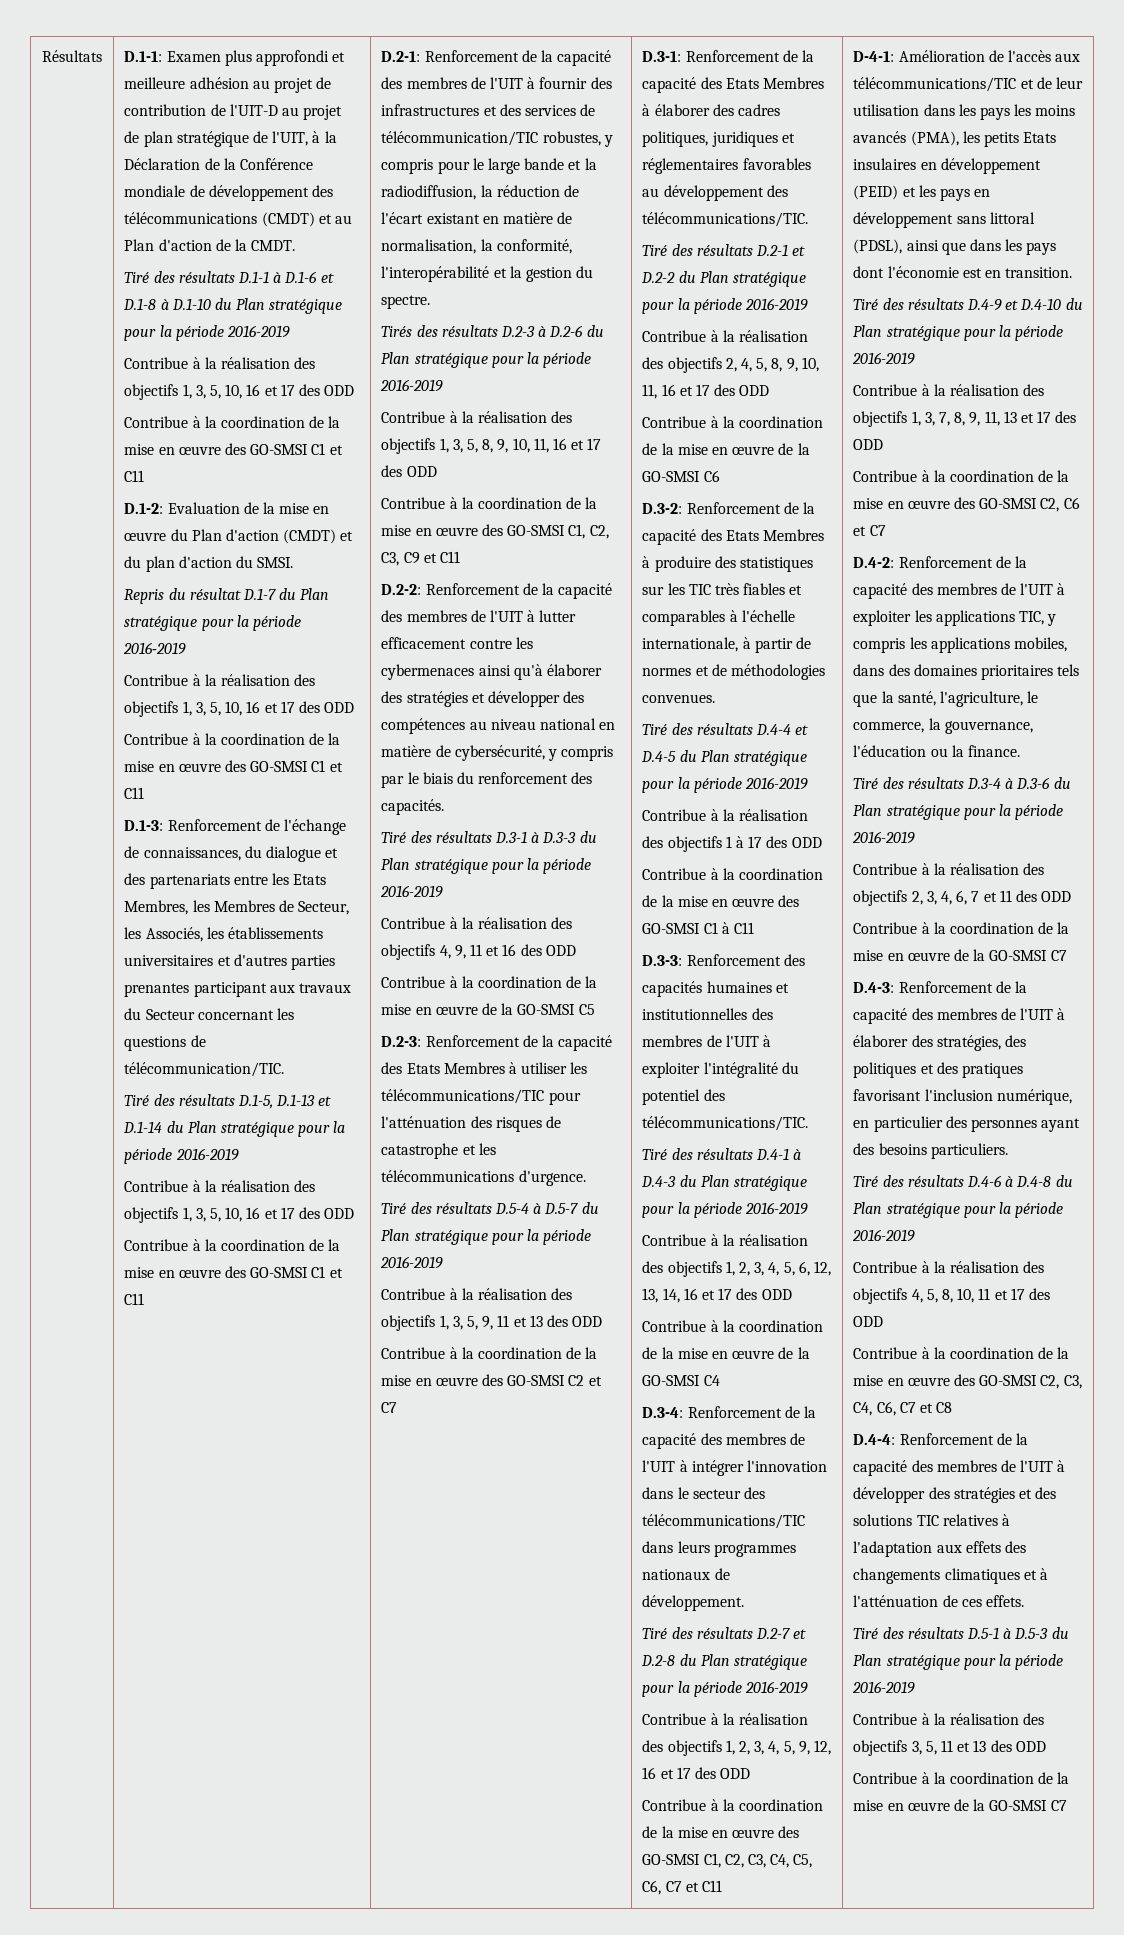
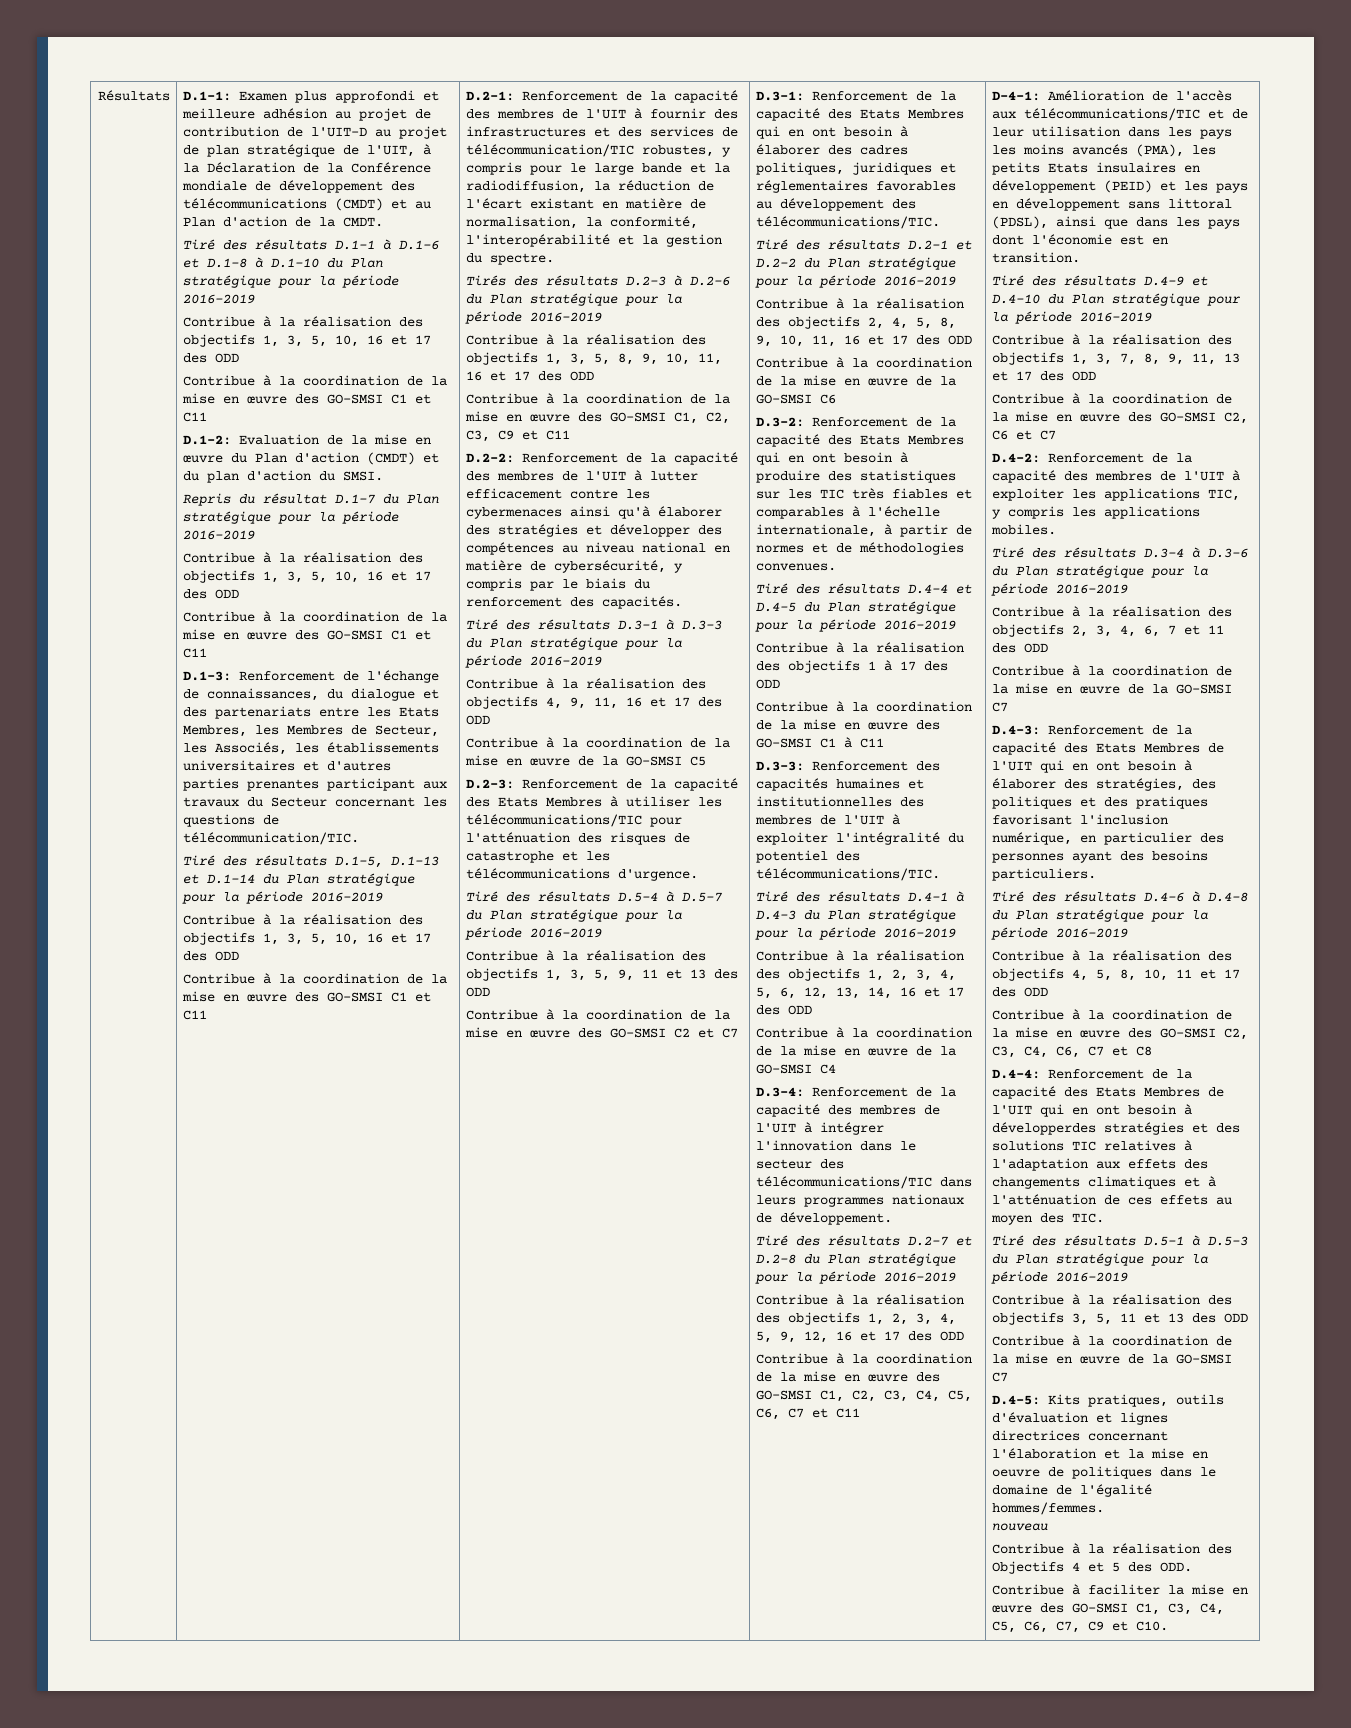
- Contribue à la réalisation des objectifs 4, 9, 11 et 16 des ODD
+ Contribue à la réalisation des objectifs 4, 9, 11, 16 et 17 des ODD
- D.3-1: Renforcement de la capacité des Etats Membres à élaborer des cadres politiques, juridiques et réglementaires favorables au développement des télécommunications/TIC.
+ D.3-1: Renforcement de la capacité des Etats Membres qui en ont besoin à élaborer des cadres politiques, juridiques et réglementaires favorables au développement des télécommunications/TIC.
- D.3-2: Renforcement de la capacité des Etats Membres à produire des statistiques sur les TIC très fiables et comparables à l'échelle internationale, à partir de normes et de méthodologies convenues.
+ D.3-2: Renforcement de la capacité des Etats Membres qui en ont besoin à produire des statistiques sur les TIC très fiables et comparables à l'échelle internationale, à partir de normes et de méthodologies convenues.
- D.4-2: Renforcement de la capacité des membres de l'UIT à exploiter les applications TIC, y compris les applications mobiles, dans des domaines prioritaires tels que la santé, l'agriculture, le commerce, la gouvernance, l'éducation ou la finance.
+ D.4-2: Renforcement de la capacité des membres de l'UIT à exploiter les applications TIC, y compris les applications mobiles.
- D.4-3: Renforcement de la capacité des membres de l'UIT à élaborer des stratégies, des politiques et des pratiques favorisant l'inclusion numérique, en particulier des personnes ayant des besoins particuliers.
+ D.4-3: Renforcement de la capacité des Etats Membres de l'UIT qui en ont besoin à élaborer des stratégies, des politiques et des pratiques favorisant l'inclusion numérique, en particulier des personnes ayant des besoins particuliers.
- D.4-4: Renforcement de la capacité des membres de l'UIT à développer des stratégies et des solutions TIC relatives à l'adaptation aux effets des changements climatiques et à l'atténuation de ces effets.
+ D.4-4: Renforcement de la capacité des Etats Membres de l'UIT qui en ont besoin à développerdes stratégies et des solutions TIC relatives à l'adaptation aux effets des changements climatiques et à l'atténuation de ces effets au moyen des TIC.
+ D.4-5: Kits pratiques, outils d'évaluation et lignes directrices concernant l'élaboration et la mise en oeuvre de politiques dans le domaine de l'égalité hommes/femmes.
+ nouveau
+ Contribue à la réalisation des Objectifs 4 et 5 des ODD.
+ Contribue à faciliter la mise en œuvre des GO-SMSI C1, C3, C4, C5, C6, C7, C9 et C10.

